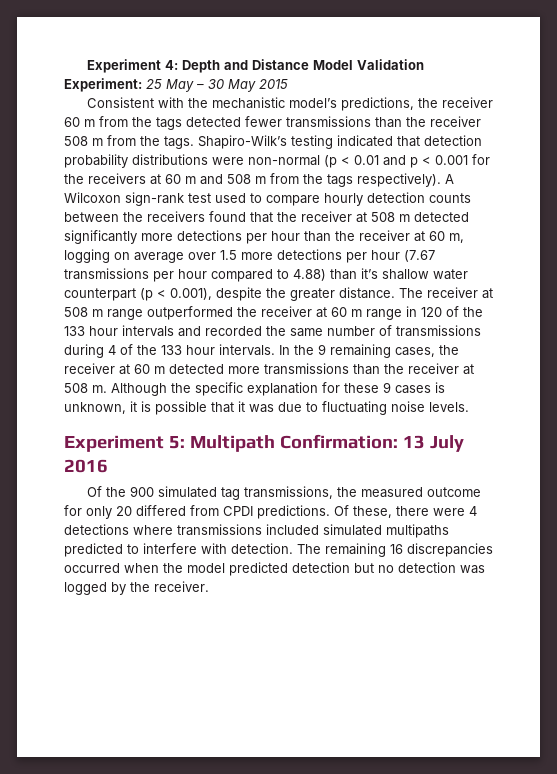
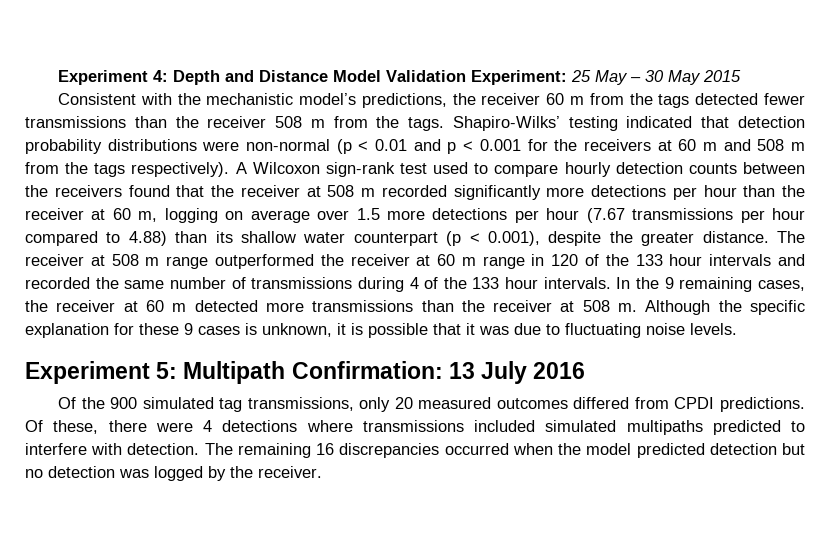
- Shapiro-Wilk’s testing indicated that detection probability distributions were non-normal (p < 0.01 and p < 0.001 for the receivers at 60 m and 508 m from the tags respectively).
+ Shapiro-Wilks’ testing indicated that detection probability distributions were non-normal (p < 0.01 and p < 0.001 for the receivers at 60 m and 508 m from the tags respectively).
- A Wilcoxon sign-rank test used to compare hourly detection counts between the receivers found that the receiver at 508 m detected significantly more detections per hour than the receiver at 60 m, logging on average over 1.5 more detections per hour (7.67 transmissions per hour compared to 4.88) than it’s shallow water counterpart (p < 0.001), despite the greater distance.
+ A Wilcoxon sign-rank test used to compare hourly detection counts between the receivers found that the receiver at 508 m recorded significantly more detections per hour than the receiver at 60 m, logging on average over 1.5 more detections per hour (7.67 transmissions per hour compared to 4.88) than its shallow water counterpart (p < 0.001), despite the greater distance.
- Of the 900 simulated tag transmissions, the measured outcome for only 20 differed from CPDI predictions.
+ Of the 900 simulated tag transmissions, only 20 measured outcomes differed from CPDI predictions.

